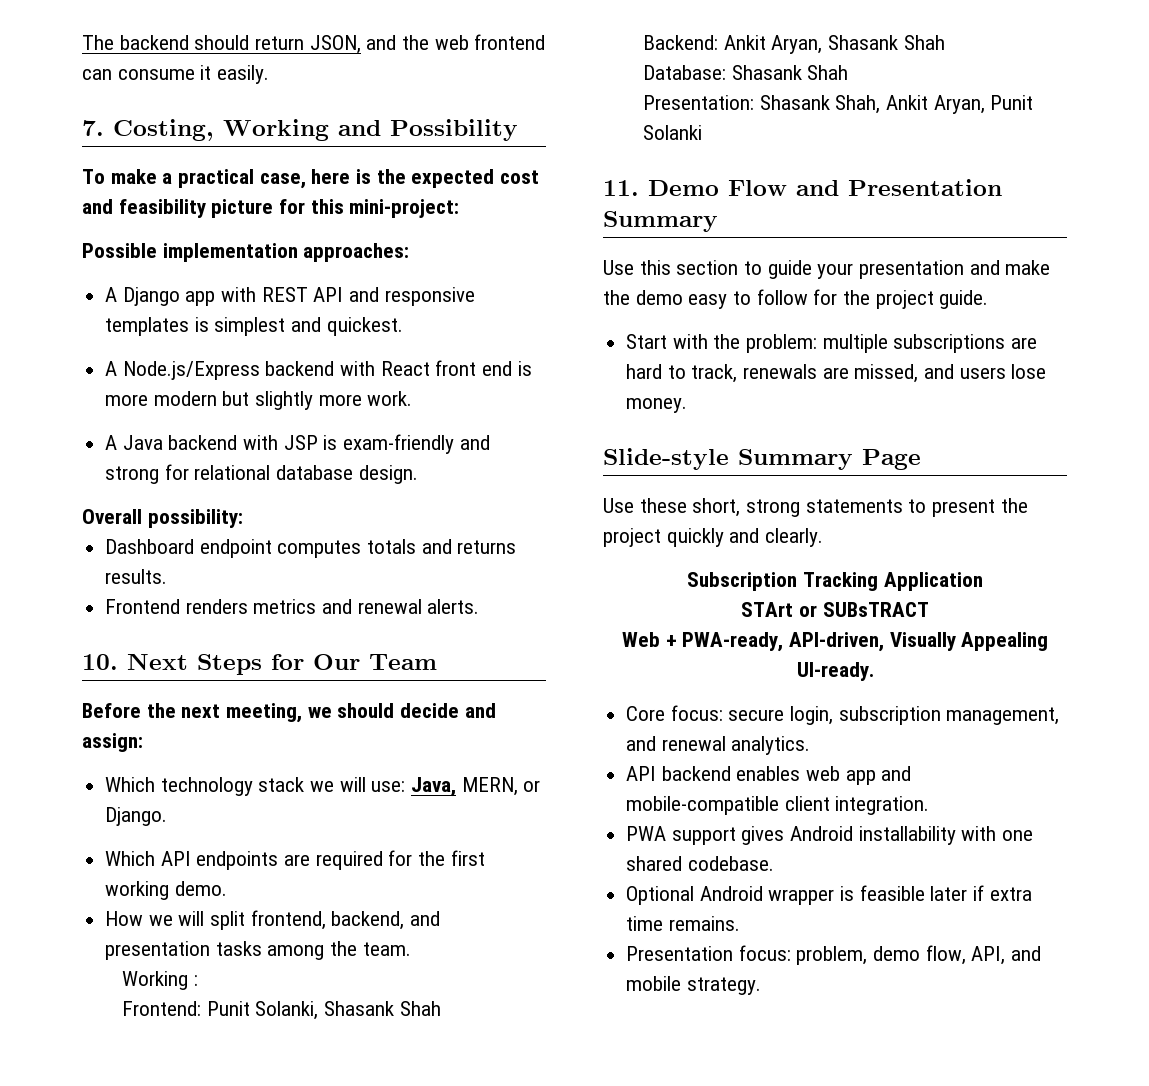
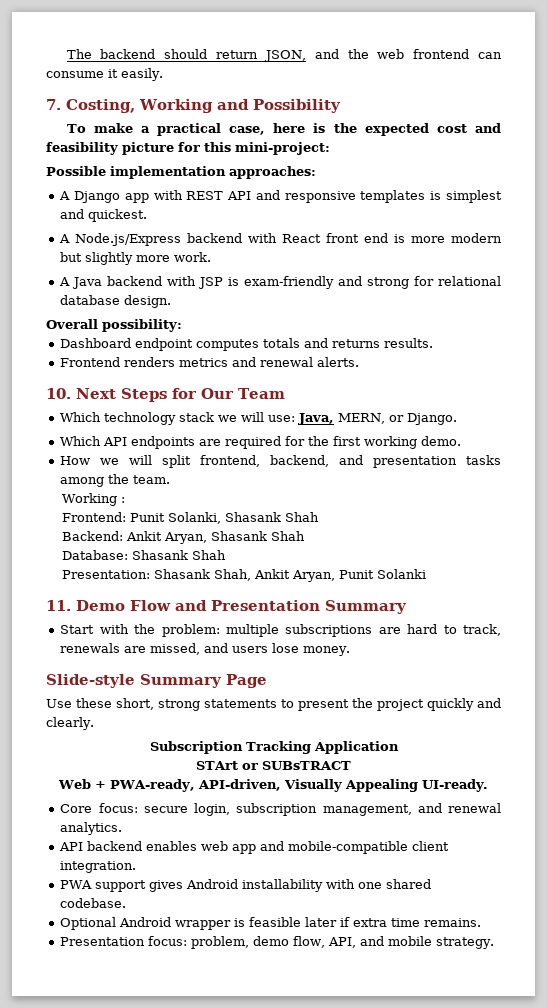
- Before the next meeting, we should decide and assign:
- Use this section to guide your presentation and make the demo easy to follow for the project guide.

